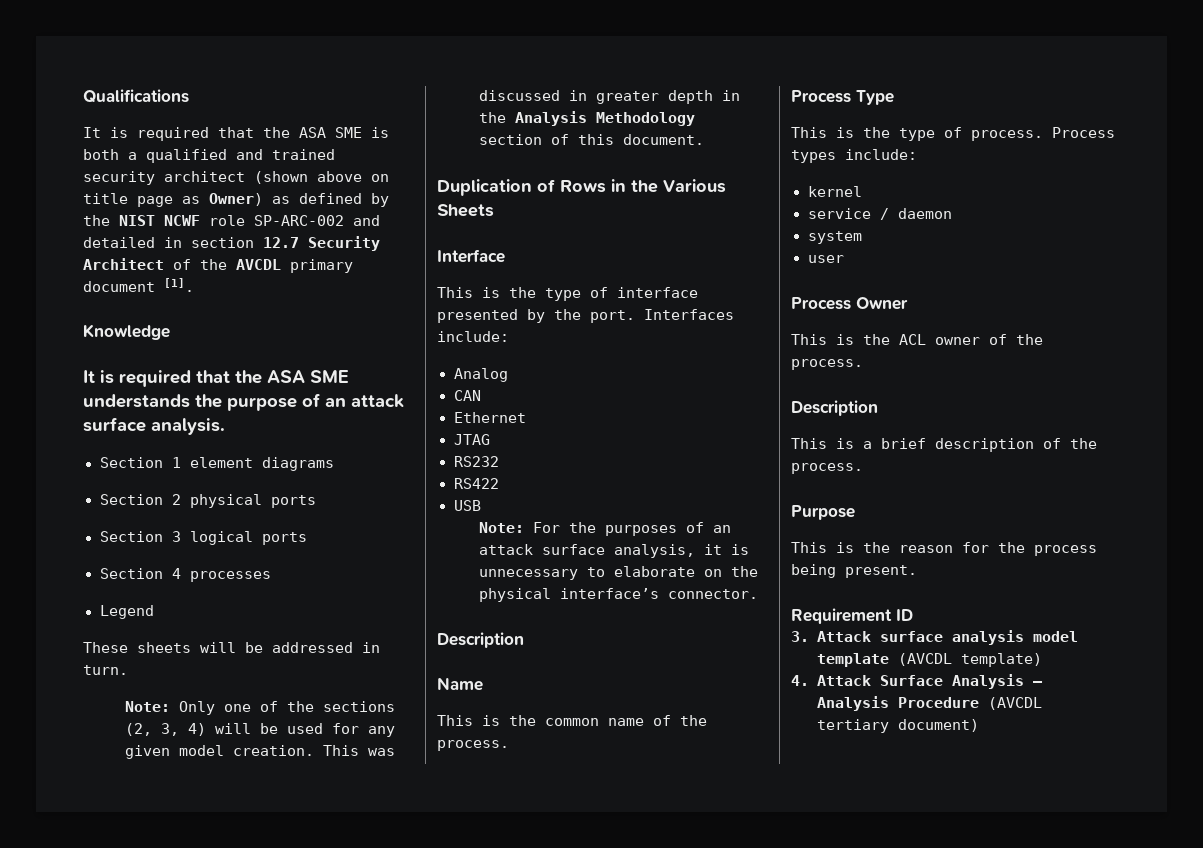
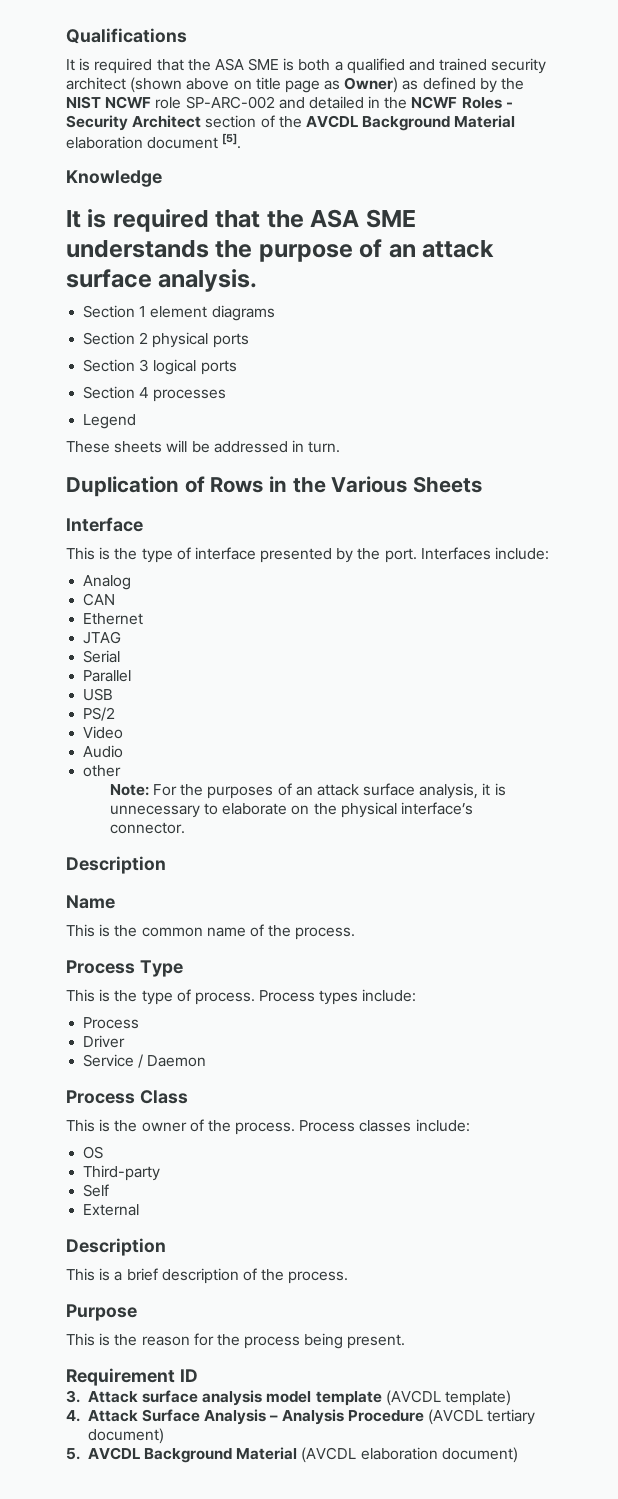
- It is required that the ASA SME is both a qualified and trained security architect (shown above on title page as Owner) as defined by the NIST NCWF role SP-ARC-002 and detailed in section 12.7 Security Architect of the AVCDL primary document [1].
+ It is required that the ASA SME is both a qualified and trained security architect (shown above on title page as Owner) as defined by the NIST NCWF role SP-ARC-002 and detailed in the NCWF Roles - Security Architect section of the AVCDL Background Material elaboration document [5].
- Note: Only one of the sections (2, 3, 4) will be used for any given model creation. This was discussed in greater depth in the Analysis Methodology section of this document.
- RS232
- RS422
+ Serial
+ Parallel
+ PS/2
+ Video
+ Audio
+ other
  Process types include:
- kernel
- service / daemon
- system
- user
- Process Owner
- This is the ACL owner of the process.
+ Process
+ Driver
+ Service / Daemon
+ Process Class
+ This is the owner of the process. Process classes include:
+ OS
+ Third-party
+ Self
+ External
+ 5. AVCDL Background Material (AVCDL elaboration document)

